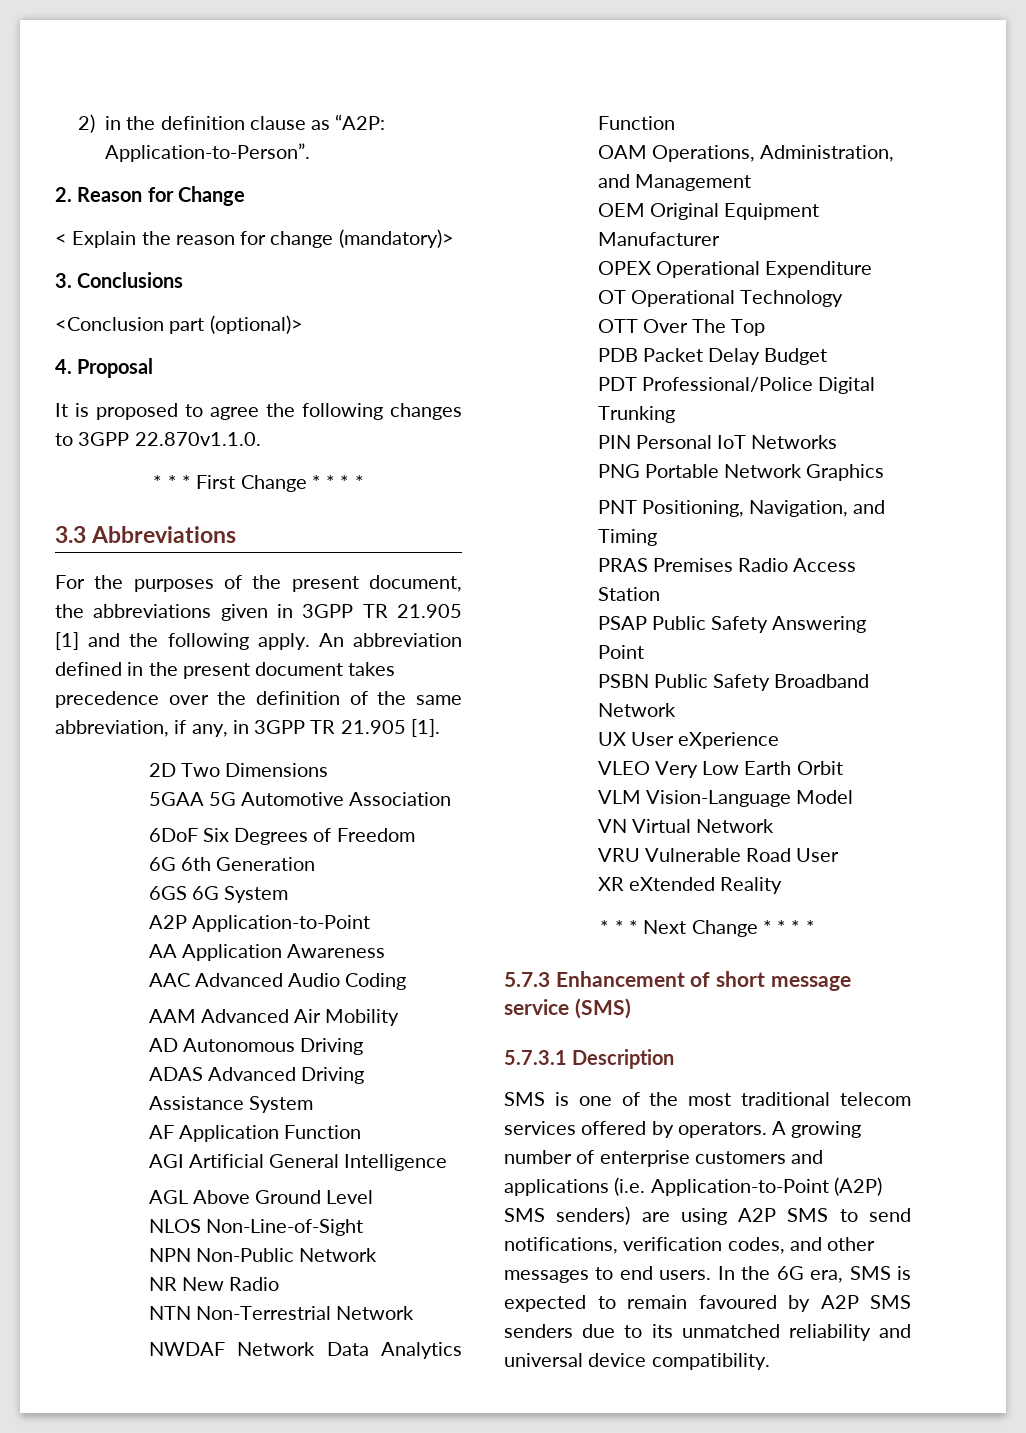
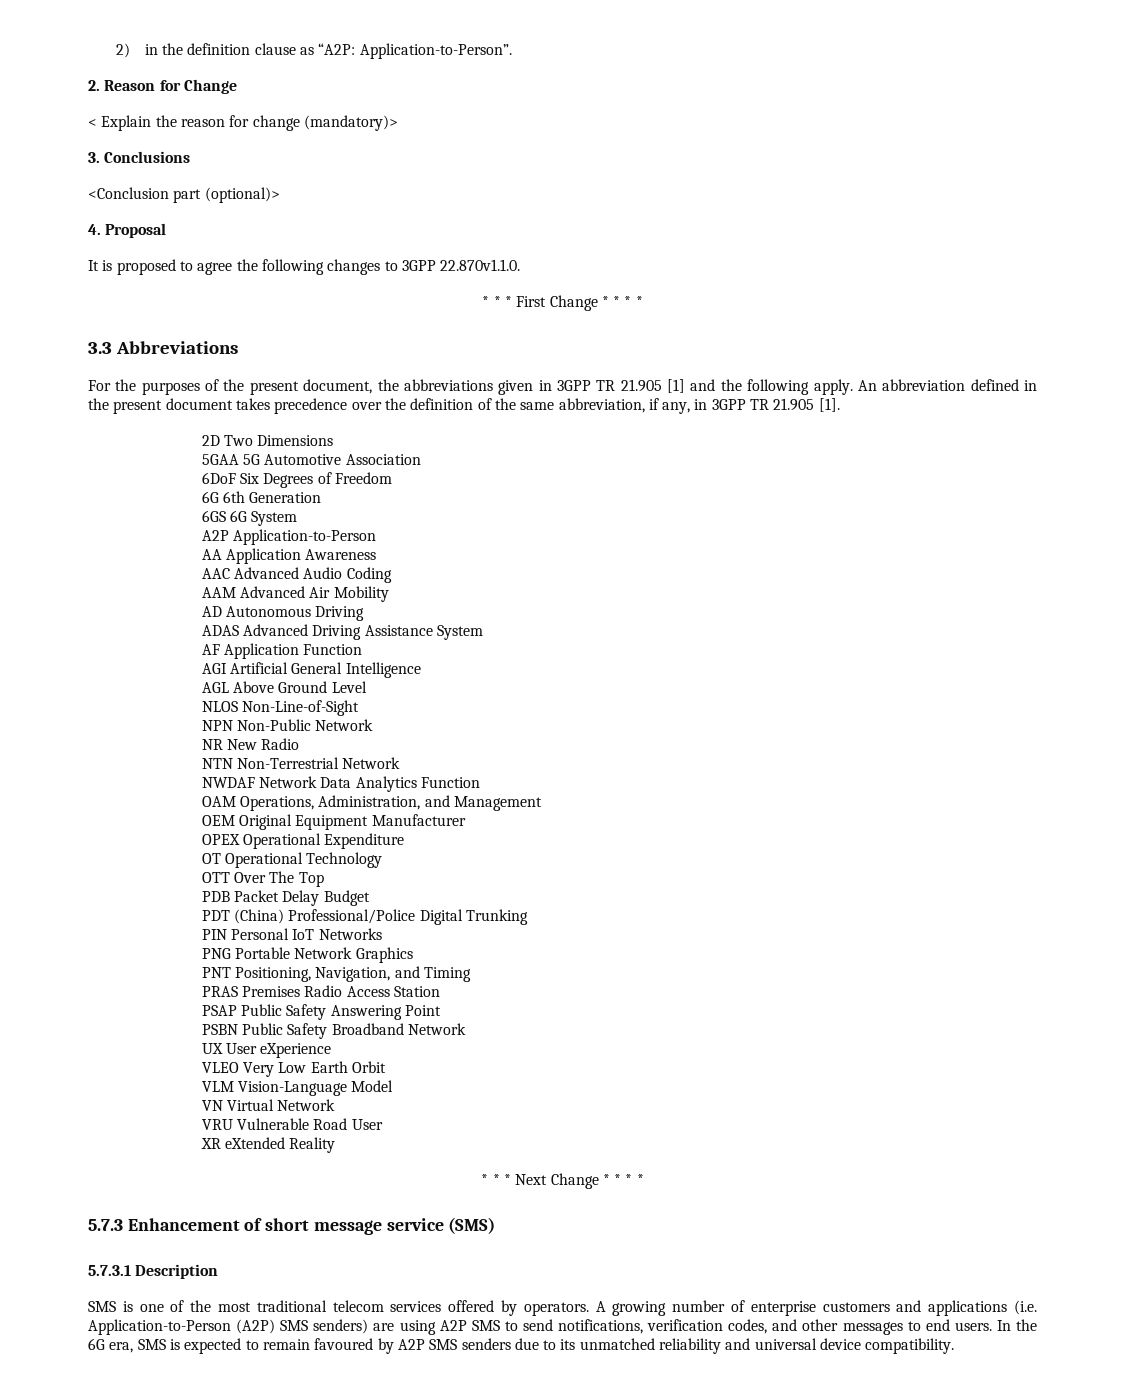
- A2P Application-to-Point
+ A2P Application-to-Person
- PDT Professional/Police Digital Trunking
+ PDT (China) Professional/Police Digital Trunking
- A growing number of enterprise customers and applications (i.e. Application-to-Point (A2P) SMS senders) are using A2P SMS to send notifications, verification codes, and other messages to end users.
+ A growing number of enterprise customers and applications (i.e. Application-to-Person (A2P) SMS senders) are using A2P SMS to send notifications, verification codes, and other messages to end users.

